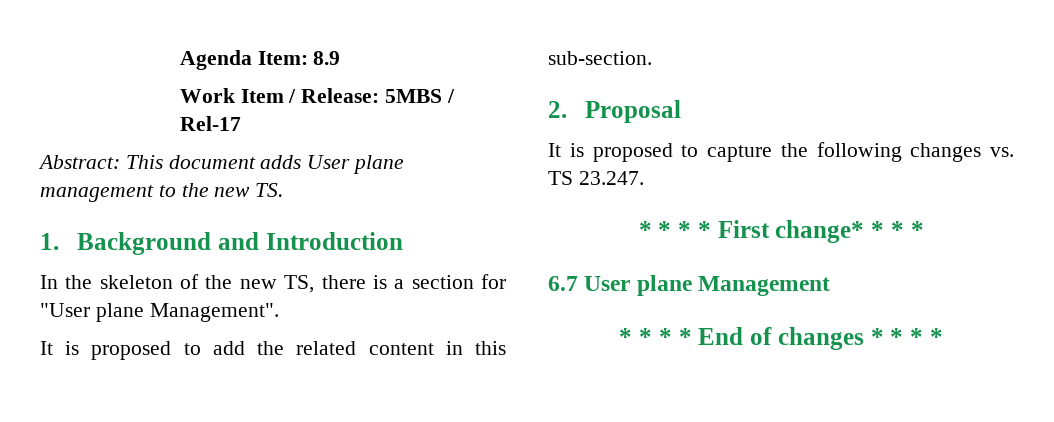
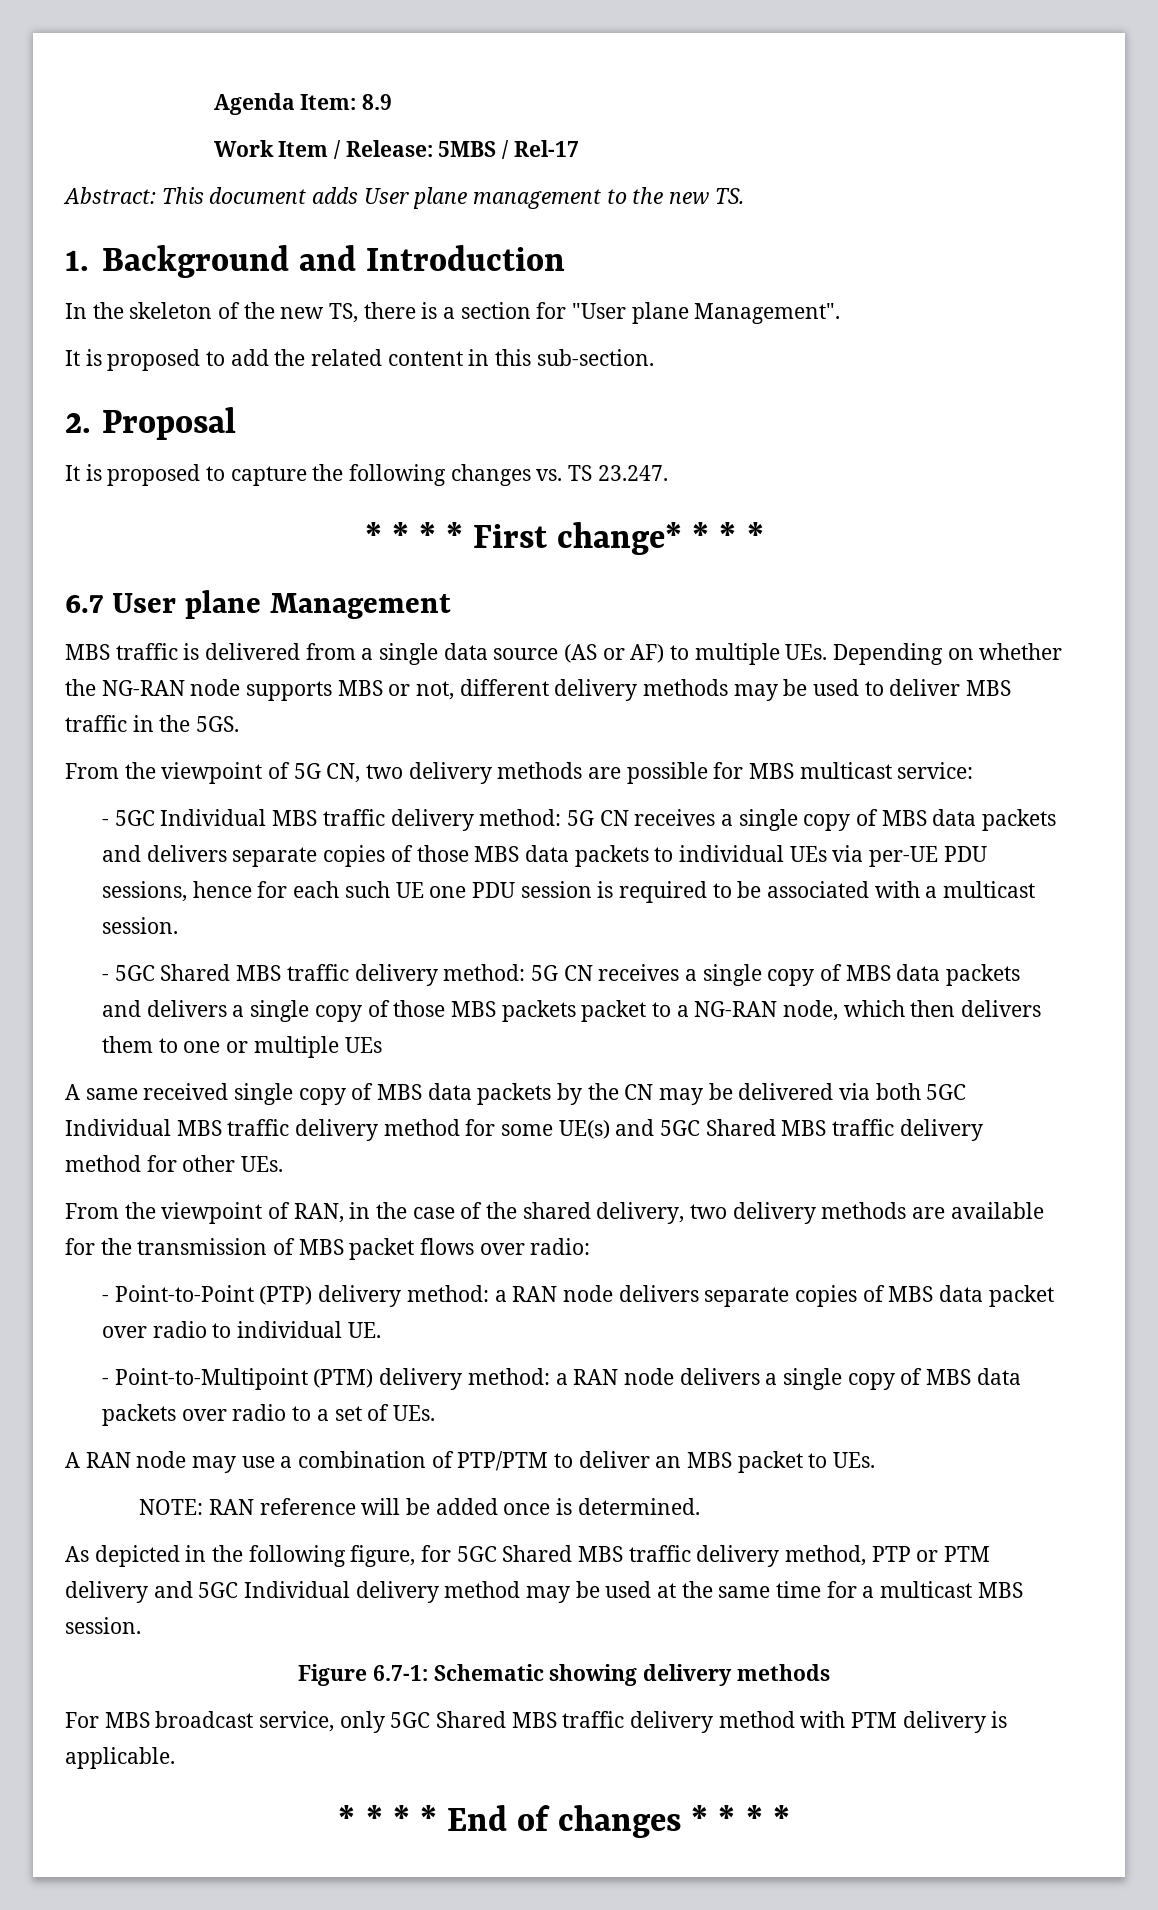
+ MBS traffic is delivered from a single data source (AS or AF) to multiple UEs. Depending on whether the NG-RAN node supports MBS or not, different delivery methods may be used to deliver MBS traffic in the 5GS.
+ From the viewpoint of 5G CN, two delivery methods are possible for MBS multicast service:
+ - 5GC Individual MBS traffic delivery method: 5G CN receives a single copy of MBS data packets and delivers separate copies of those MBS data packets to individual UEs via per-UE PDU sessions, hence for each such UE one PDU session is required to be associated with a multicast session.
+ - 5GC Shared MBS traffic delivery method: 5G CN receives a single copy of MBS data packets and delivers a single copy of those MBS packets packet to a NG-RAN node, which then delivers them to one or multiple UEs
+ A same received single copy of MBS data packets by the CN may be delivered via both 5GC Individual MBS traffic delivery method for some UE(s) and 5GC Shared MBS traffic delivery method for other UEs.
+ From the viewpoint of RAN, in the case of the shared delivery, two delivery methods are available for the transmission of MBS packet flows over radio:
+ - Point-to-Point (PTP) delivery method: a RAN node delivers separate copies of MBS data packet over radio to individual UE.
+ - Point-to-Multipoint (PTM) delivery method: a RAN node delivers a single copy of MBS data packets over radio to a set of UEs.
+ A RAN node may use a combination of PTP/PTM to deliver an MBS packet to UEs.
+ NOTE: RAN reference will be added once is determined.
+ As depicted in the following figure, for 5GC Shared MBS traffic delivery method, PTP or PTM delivery and 5GC Individual delivery method may be used at the same time for a multicast MBS session.
+ Figure 6.7-1: Schematic showing delivery methods
+ For MBS broadcast service, only 5GC Shared MBS traffic delivery method with PTM delivery is applicable.

